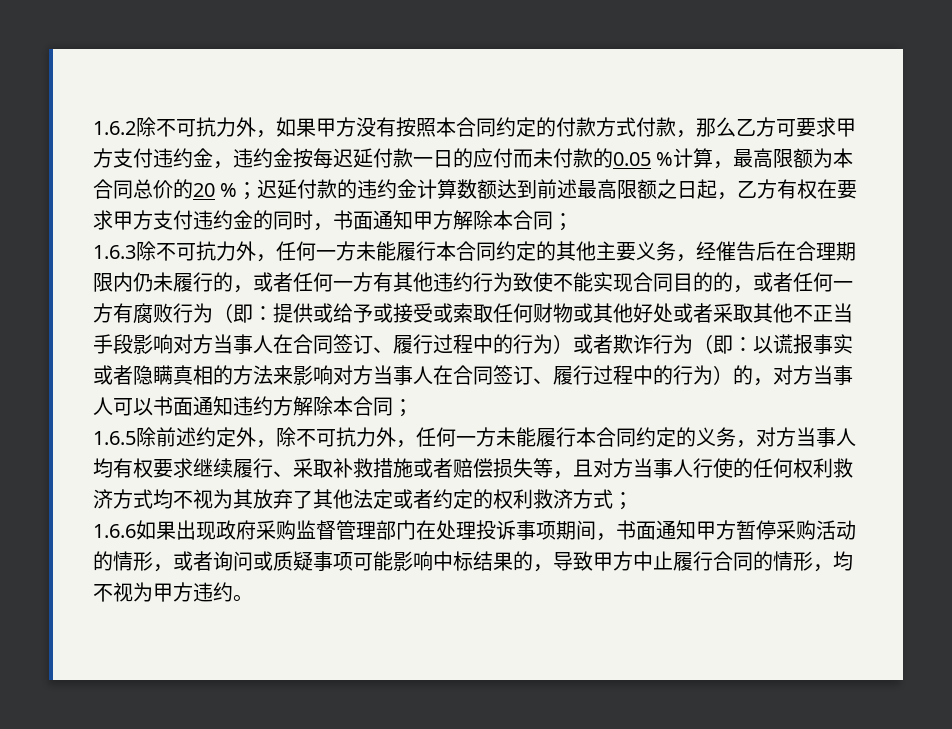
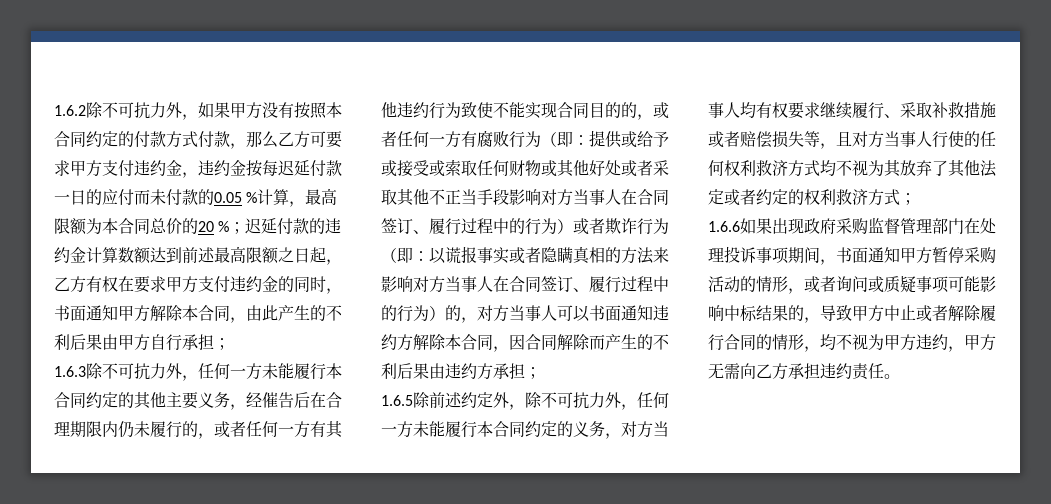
- 迟延付款的违约金计算数额达到前述最高限额之日起，乙方有权在要求甲方支付违约金的同时，书面通知甲方解除本合同；
+ 迟延付款的违约金计算数额达到前述最高限额之日起，乙方有权在要求甲方支付违约金的同时，书面通知甲方解除本合同，由此产生的不利后果由甲方自行承担；
- 以谎报事实或者隐瞒真相的方法来影响对方当事人在合同签订、履行过程中的行为）的，对方当事人可以书面通知违约方解除本合同；
+ 以谎报事实或者隐瞒真相的方法来影响对方当事人在合同签订、履行过程中的行为）的，对方当事人可以书面通知违约方解除本合同，因合同解除而产生的不利后果由违约方承担；
- 1.6.6如果出现政府采购监督管理部门在处理投诉事项期间，书面通知甲方暂停采购活动的情形，或者询问或质疑事项可能影响中标结果的，导致甲方中止履行合同的情形，均不视为甲方违约。
+ 1.6.6如果出现政府采购监督管理部门在处理投诉事项期间，书面通知甲方暂停采购活动的情形，或者询问或质疑事项可能影响中标结果的，导致甲方中止或者解除履行合同的情形，均不视为甲方违约，甲方无需向乙方承担违约责任。

